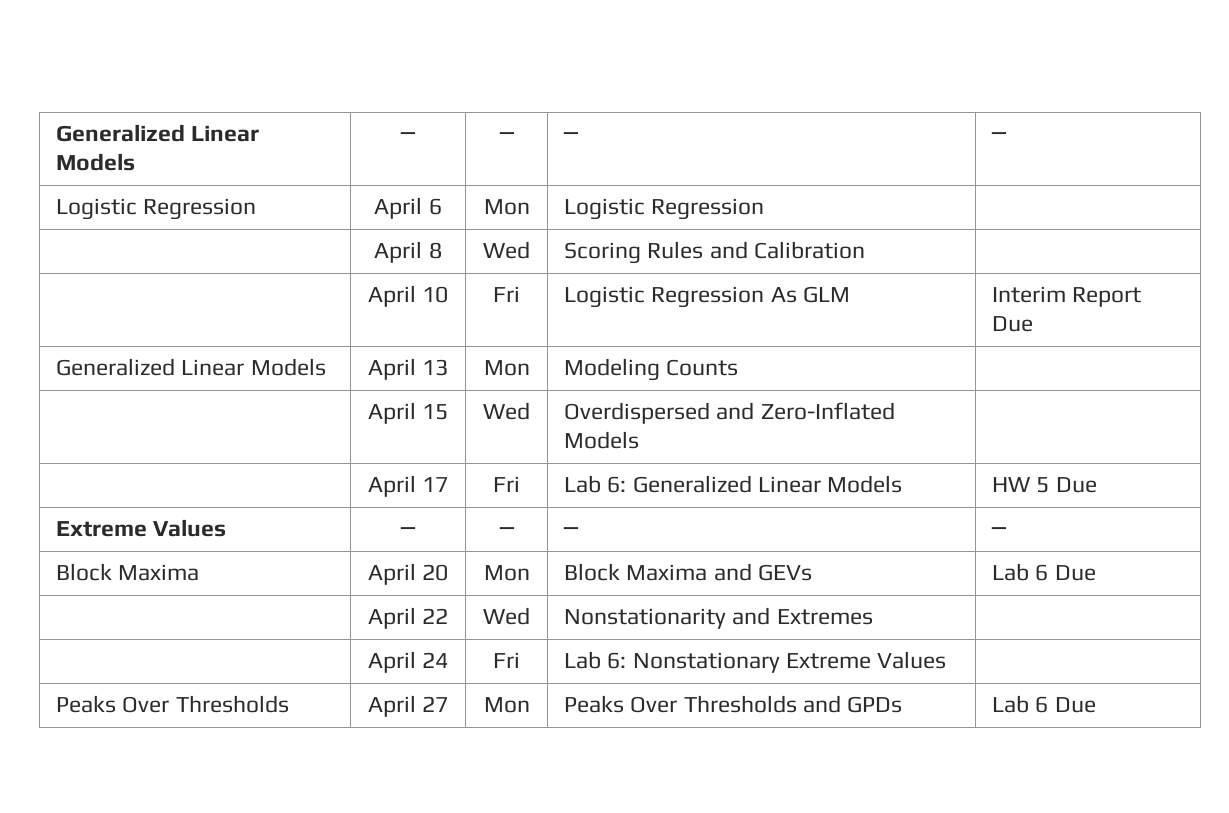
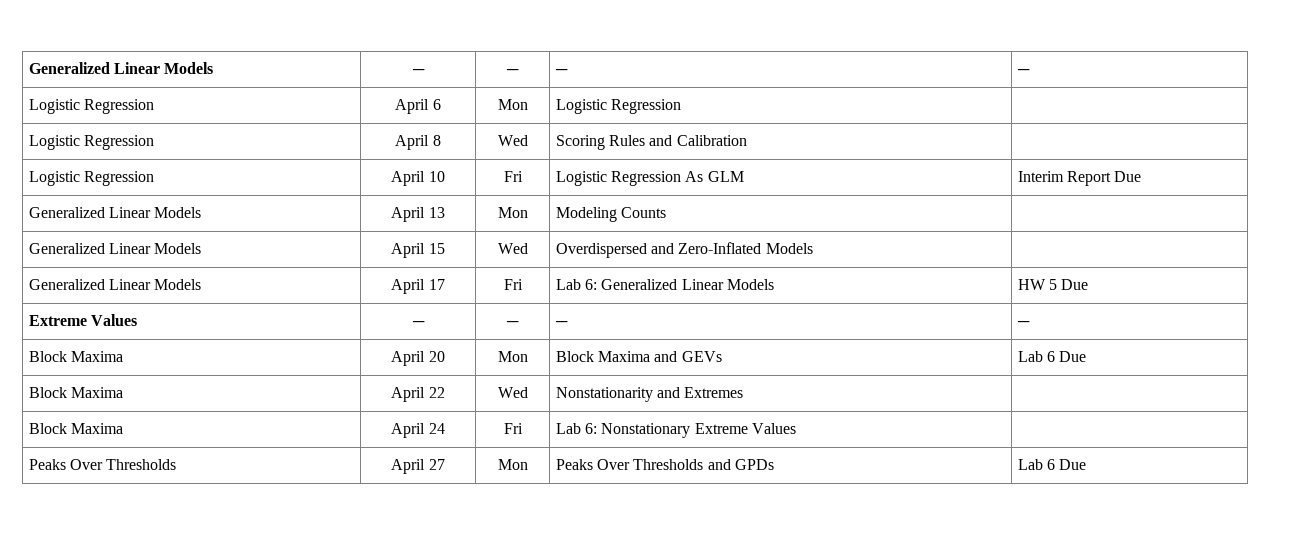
- | April 8 | Wed | Scoring Rules and Calibration |
+ Logistic Regression | April 8 | Wed | Scoring Rules and Calibration |
- | April 10 | Fri | Logistic Regression As GLM | Interim Report Due
+ Logistic Regression | April 10 | Fri | Logistic Regression As GLM | Interim Report Due
- | April 15 | Wed | Overdispersed and Zero-Inflated Models |
+ Generalized Linear Models | April 15 | Wed | Overdispersed and Zero-Inflated Models |
- | April 17 | Fri | Lab 6: Generalized Linear Models | HW 5 Due
+ Generalized Linear Models | April 17 | Fri | Lab 6: Generalized Linear Models | HW 5 Due
- | April 22 | Wed | Nonstationarity and Extremes |
+ Block Maxima | April 22 | Wed | Nonstationarity and Extremes |
- | April 24 | Fri | Lab 6: Nonstationary Extreme Values |
+ Block Maxima | April 24 | Fri | Lab 6: Nonstationary Extreme Values |

